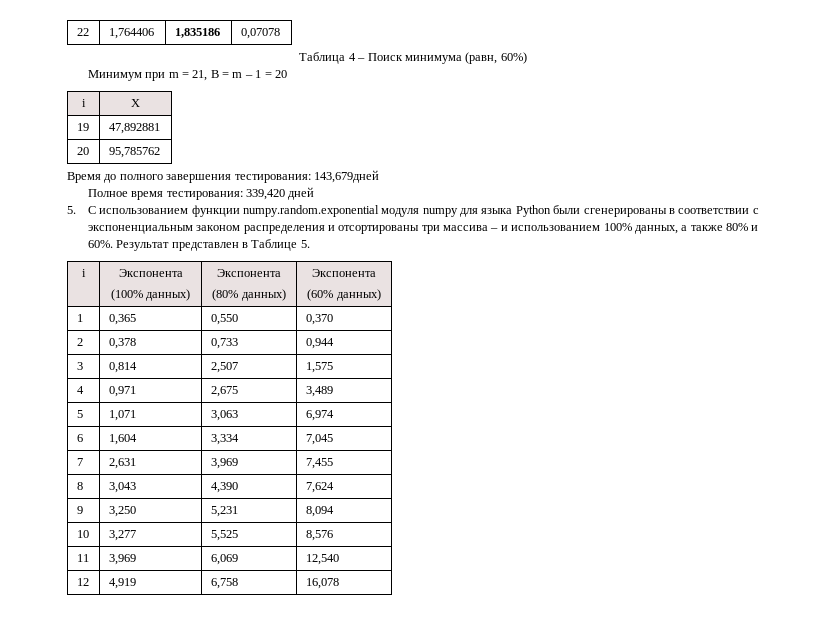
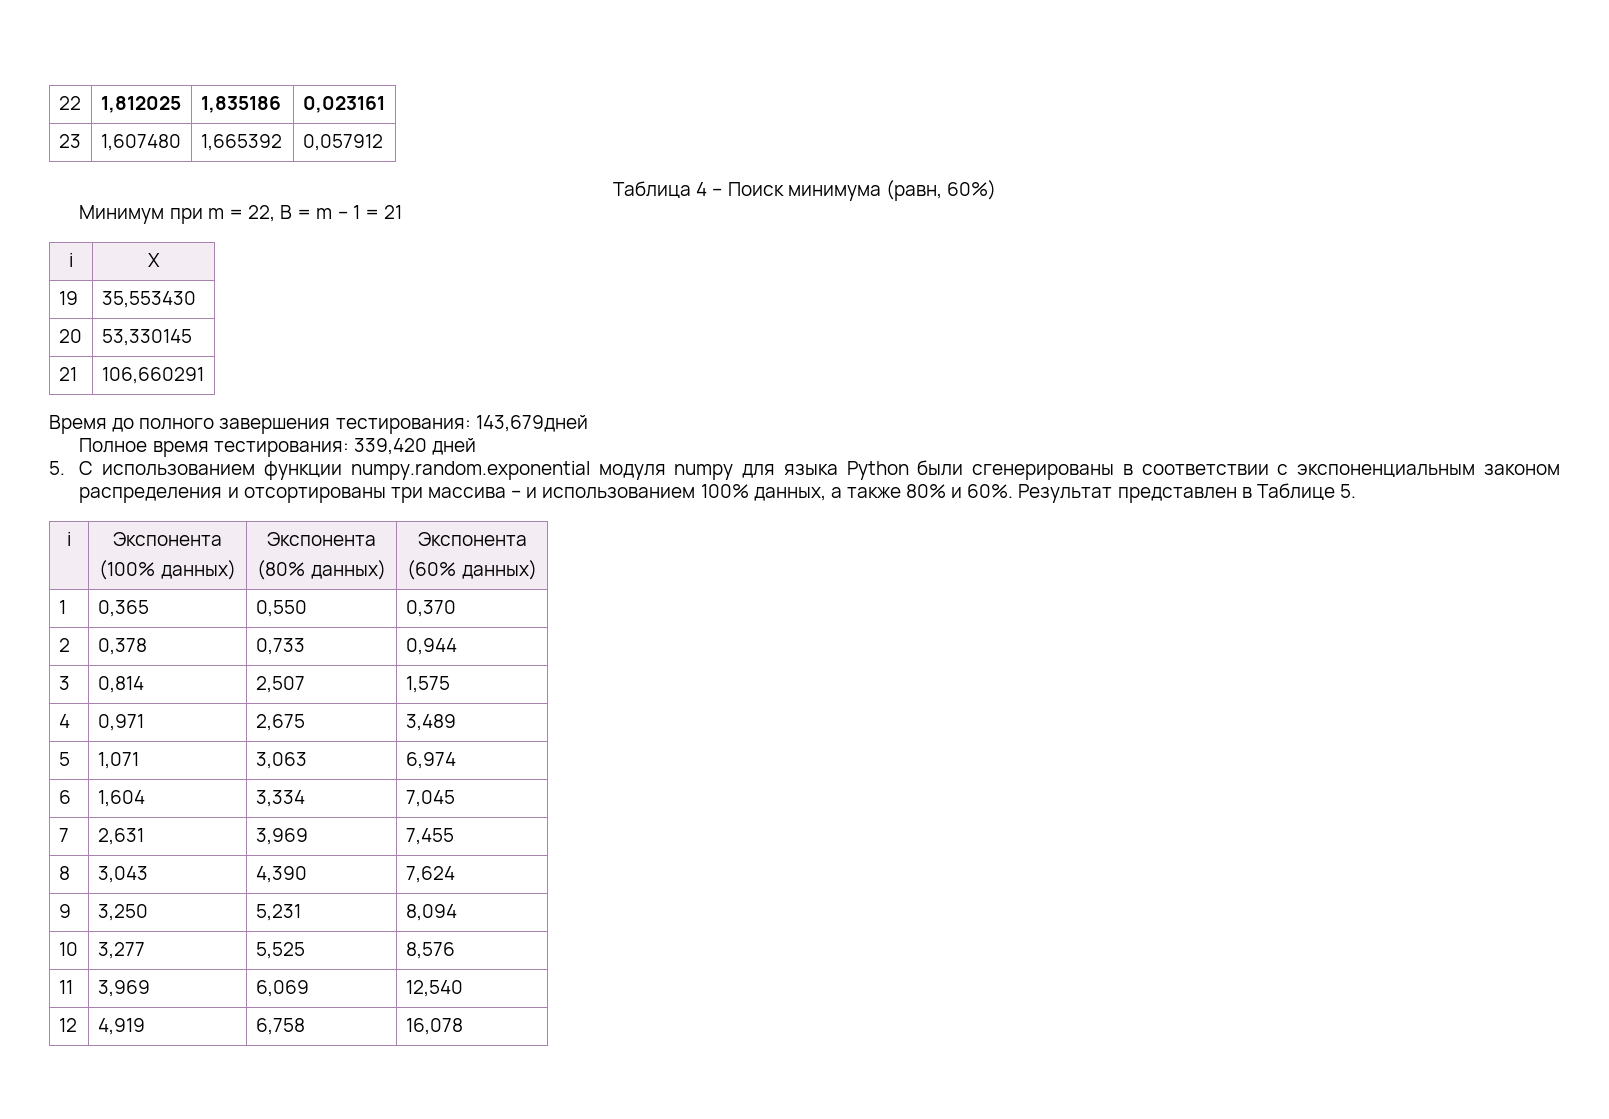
- 22 | 1,764406 | 1,835186 | 0,07078
+ 22 | 1,812025 | 1,835186 | 0,023161
+ 23 | 1,607480 | 1,665392 | 0,057912
- Минимум при m = 21, B = m – 1 = 20
+ Минимум при m = 22, B = m – 1 = 21
- 19 | 47,892881
+ 19 | 35,553430
- 20 | 95,785762
+ 20 | 53,330145
+ 21 | 106,660291

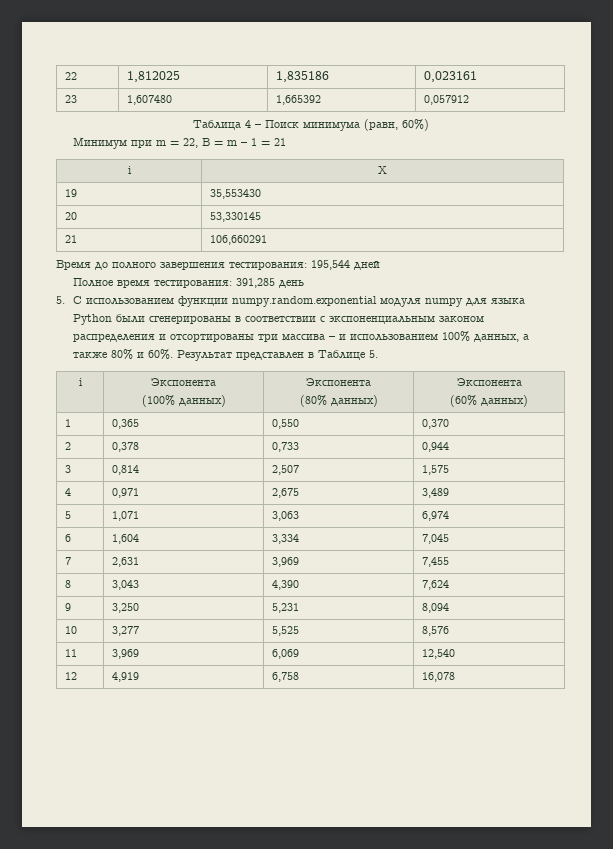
- Время до полного завершения тестирования: 143,679дней
+ Время до полного завершения тестирования: 195,544 дней
- Полное время тестирования: 339,420 дней
+ Полное время тестирования: 391,285 день

